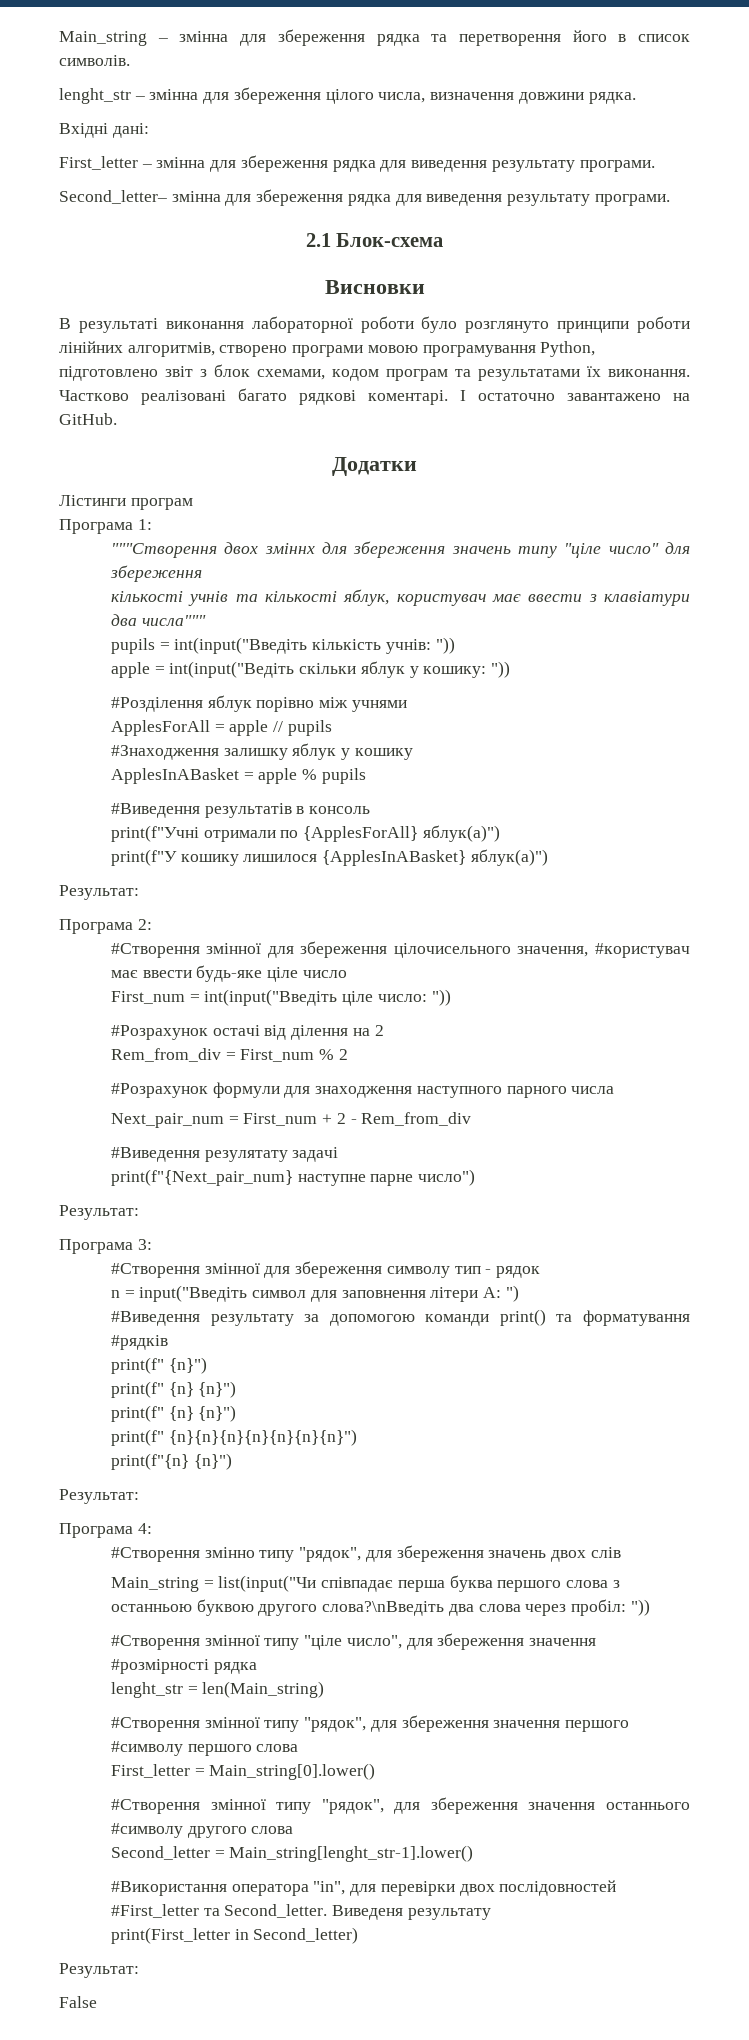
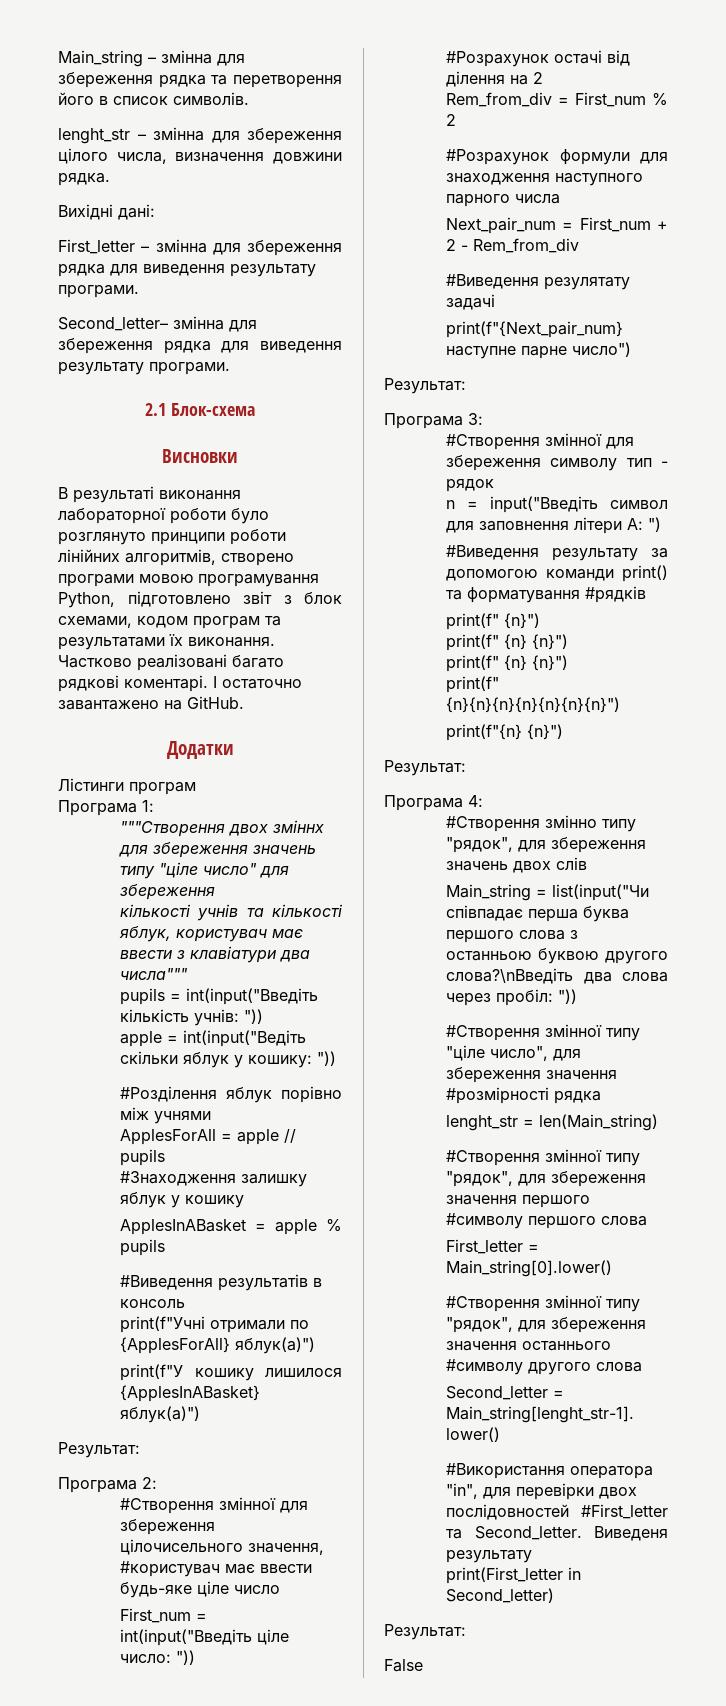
- Вхідні дані:
+ Вихідні дані:

